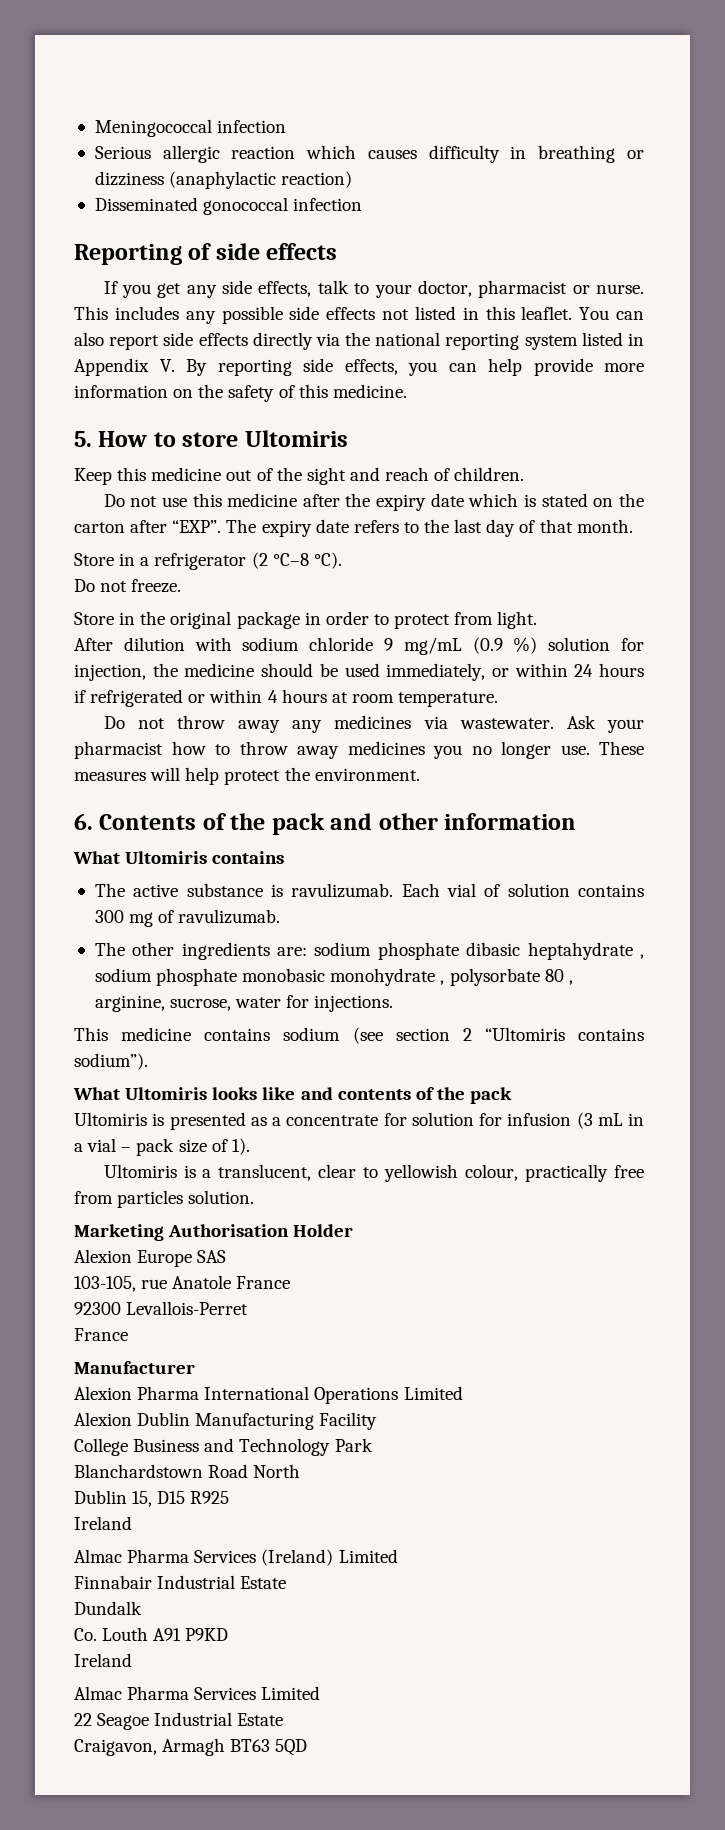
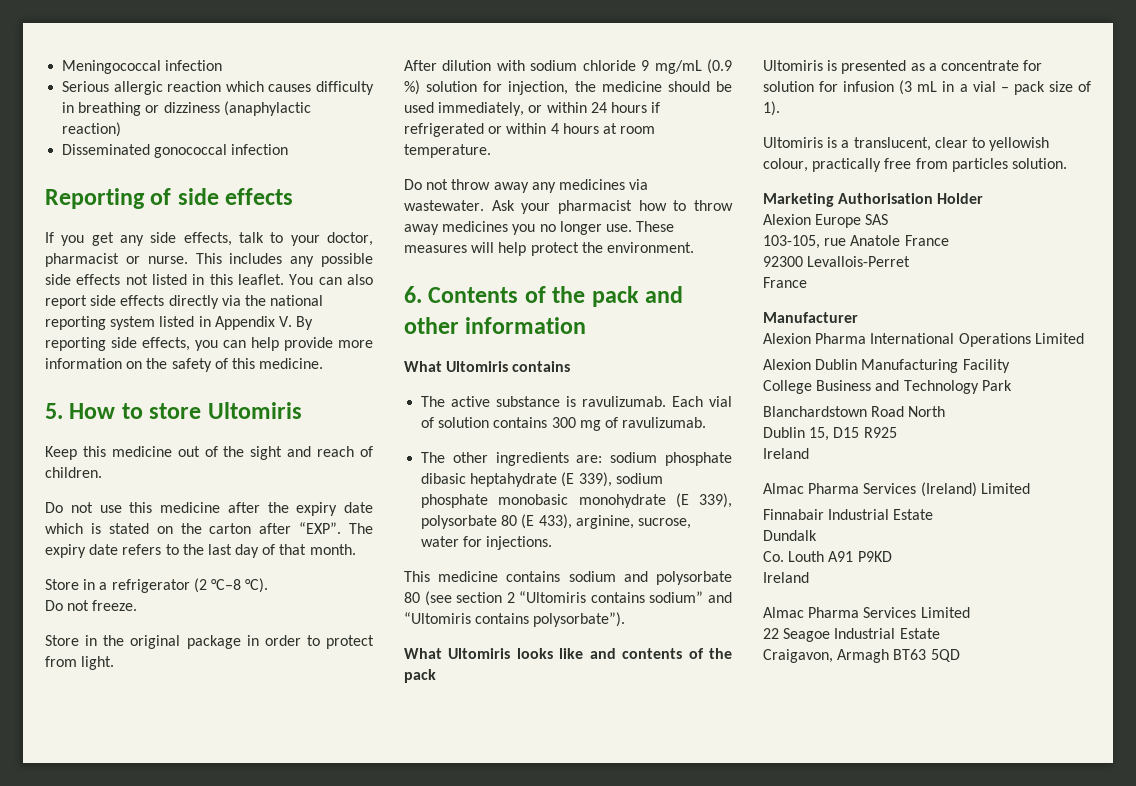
- The other ingredients are: sodium phosphate dibasic heptahydrate , sodium phosphate monobasic monohydrate , polysorbate 80 , arginine, sucrose, water for injections.
+ The other ingredients are: sodium phosphate dibasic heptahydrate (E 339), sodium phosphate monobasic monohydrate (E 339), polysorbate 80 (E 433), arginine, sucrose, water for injections.
- This medicine contains sodium (see section 2 “Ultomiris contains sodium”).
+ This medicine contains sodium and polysorbate 80 (see section 2 “Ultomiris contains sodium” and “Ultomiris contains polysorbate”).

